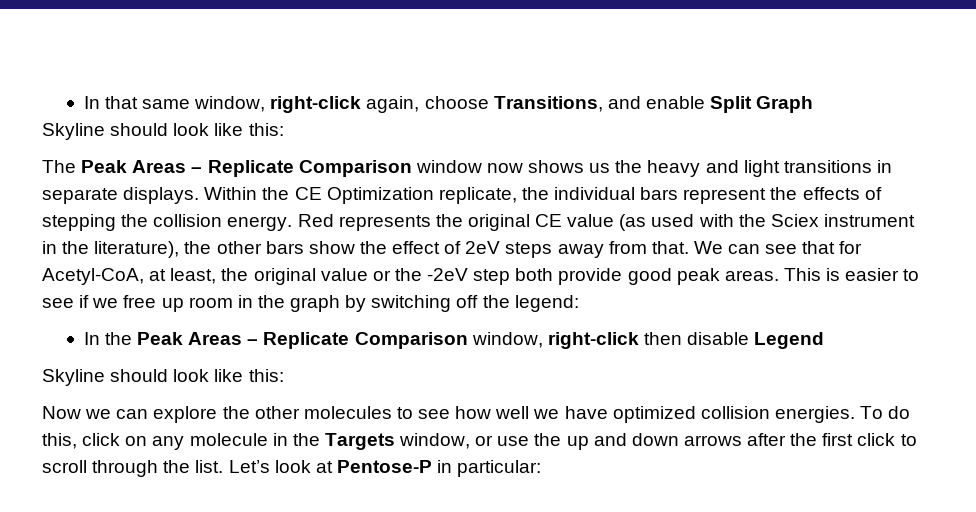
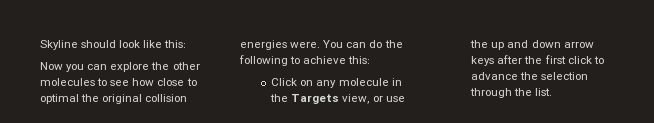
- In that same window, right-click again, choose Transitions, and enable Split Graph
- Skyline should look like this:
- The Peak Areas – Replicate Comparison window now shows us the heavy and light transitions in separate displays. Within the CE Optimization replicate, the individual bars represent the effects of stepping the collision energy. Red represents the original CE value (as used with the Sciex instrument in the literature), the other bars show the effect of 2eV steps away from that. We can see that for Acetyl-CoA, at least, the original value or the -2eV step both provide good peak areas. This is easier to see if we free up room in the graph by switching off the legend:
- In the Peak Areas – Replicate Comparison window, right-click then disable Legend
- Now we can explore the other molecules to see how well we have optimized collision energies. To do this, click on any molecule in the Targets window, or use the up and down arrows after the first click to scroll through the list. Let’s look at Pentose-P in particular:
+ Now you can explore the other molecules to see how close to optimal the original collision energies were. You can do the following to achieve this:
+ Click on any molecule in the Targets view, or use the up and down arrow keys after the first click to advance the selection through the list.

